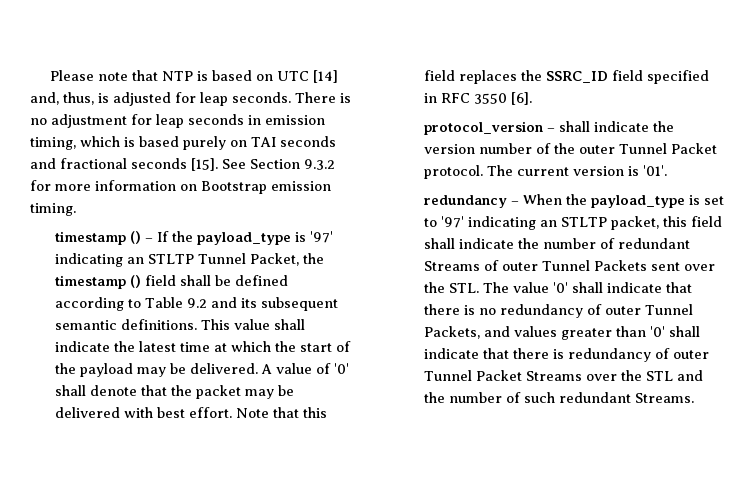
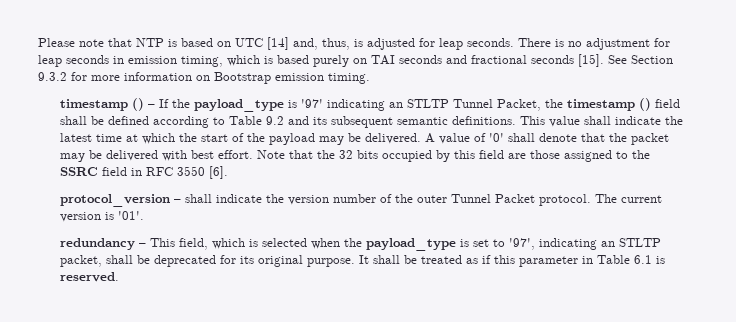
- Note that this field replaces the SSRC_ID field specified in RFC 3550 [6].
+ Note that the 32 bits occupied by this field are those assigned to the SSRC field in RFC 3550 [6].
- redundancy – When the payload_type is set to '97' indicating an STLTP packet, this field shall indicate the number of redundant Streams of outer Tunnel Packets sent over the STL. The value '0' shall indicate that there is no redundancy of outer Tunnel Packets, and values greater than '0' shall indicate that there is redundancy of outer Tunnel Packet Streams over the STL and the number of such redundant Streams.
+ redundancy – This field, which is selected when the payload_type is set to '97', indicating an STLTP packet, shall be deprecated for its original purpose. It shall be treated as if this parameter in Table 6.1 is reserved.

